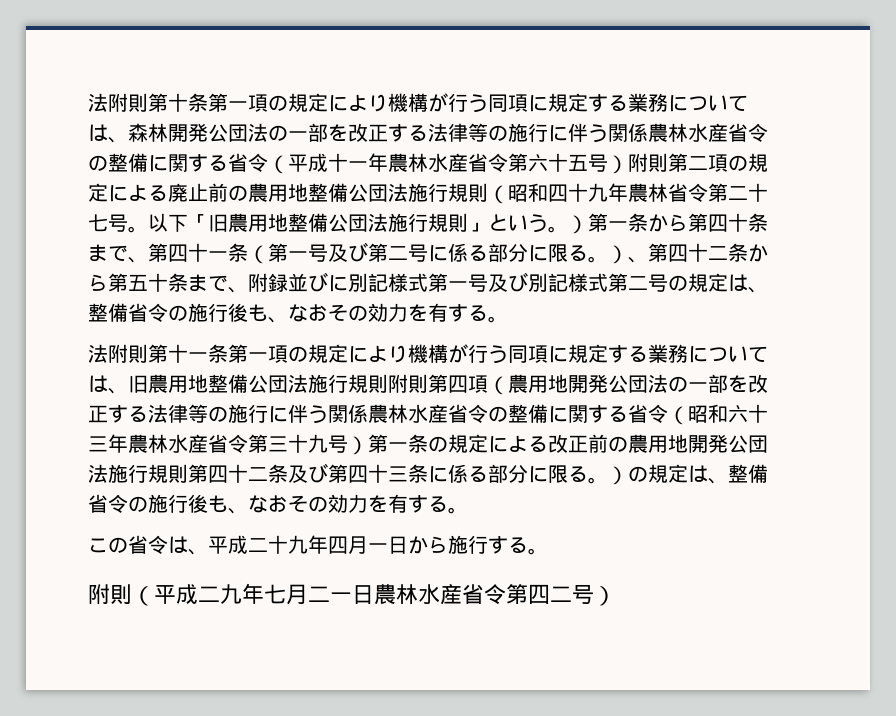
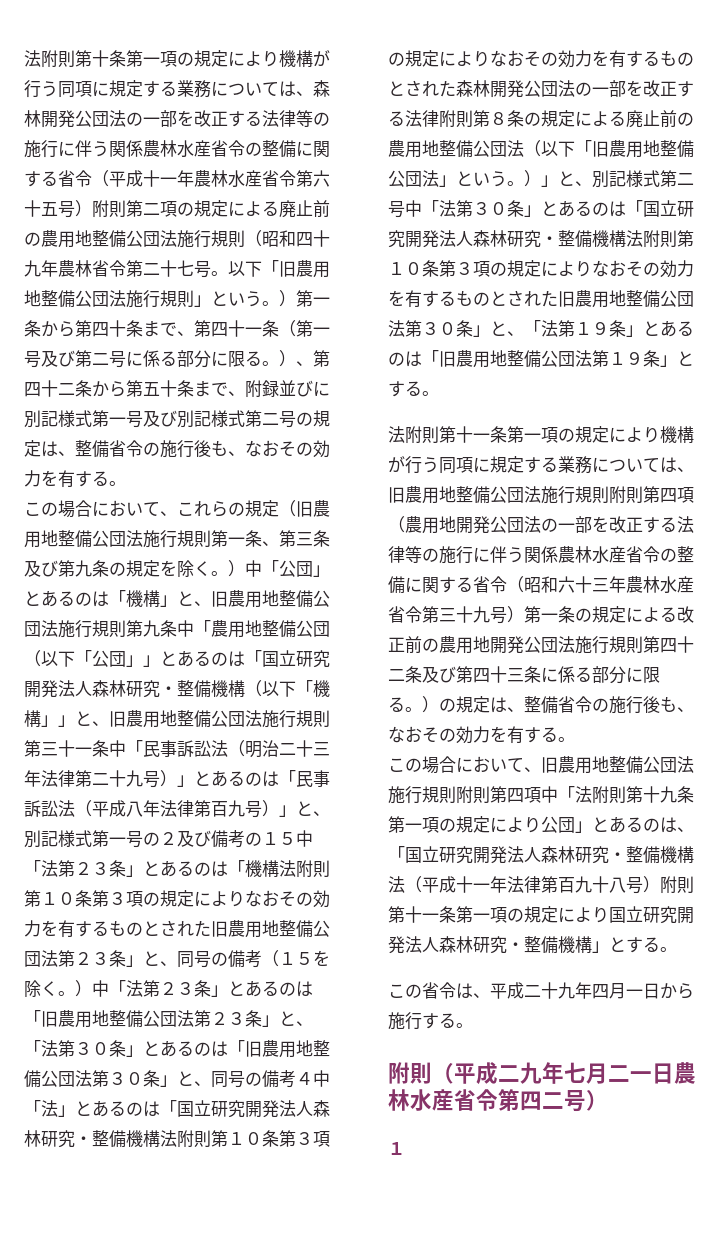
+ この場合において、これらの規定（旧農用地整備公団法施行規則第一条、第三条及び第九条の規定を除く。）中「公団」とあるのは「機構」と、旧農用地整備公団法施行規則第九条中「農用地整備公団（以下「公団」」とあるのは「国立研究開発法人森林研究・整備機構（以下「機構」」と、旧農用地整備公団法施行規則第三十一条中「民事訴訟法（明治二十三年法律第二十九号）」とあるのは「民事訴訟法（平成八年法律第百九号）」と、別記様式第一号の２及び備考の１５中「法第２３条」とあるのは「機構法附則第１０条第３項の規定によりなおその効力を有するものとされた旧農用地整備公団法第２３条」と、同号の備考（１５を除く。）中「法第２３条」とあるのは「旧農用地整備公団法第２３条」と、「法第３０条」とあるのは「旧農用地整備公団法第３０条」と、同号の備考４中「法」とあるのは「国立研究開発法人森林研究・整備機構法附則第１０条第３項の規定によりなおその効力を有するものとされた森林開発公団法の一部を改正する法律附則第８条の規定による廃止前の農用地整備公団法（以下「旧農用地整備公団法」という。）」と、別記様式第二号中「法第３０条」とあるのは「国立研究開発法人森林研究・整備機構法附則第１０条第３項の規定によりなおその効力を有するものとされた旧農用地整備公団法第３０条」と、「法第１９条」とあるのは「旧農用地整備公団法第１９条」とする。
+ この場合において、旧農用地整備公団法施行規則附則第四項中「法附則第十九条第一項の規定により公団」とあるのは、「国立研究開発法人森林研究・整備機構法（平成十一年法律第百九十八号）附則第十一条第一項の規定により国立研究開発法人森林研究・整備機構」とする。
  附則（平成二九年七月二一日農林水産省令第四二号）
+ １

